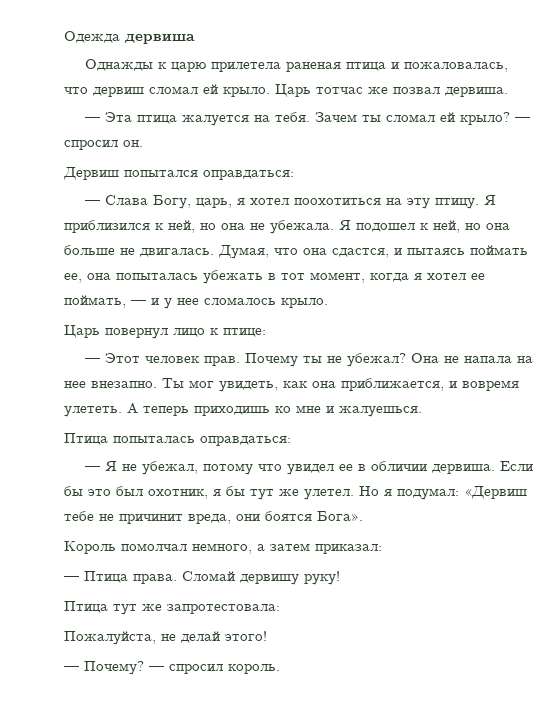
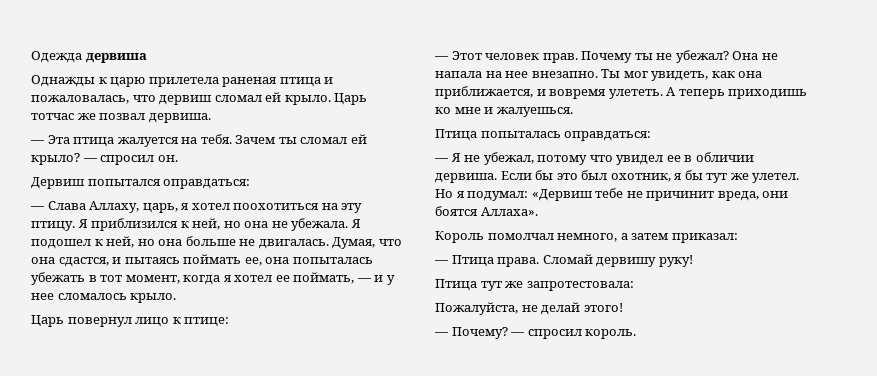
- — Слава Богу, царь, я хотел поохотиться на эту птицу.
+ — Слава Аллаху, царь, я хотел поохотиться на эту птицу.
- Но я подумал: «Дервиш тебе не причинит вреда, они боятся Бога».
+ Но я подумал: «Дервиш тебе не причинит вреда, они боятся Аллаха».

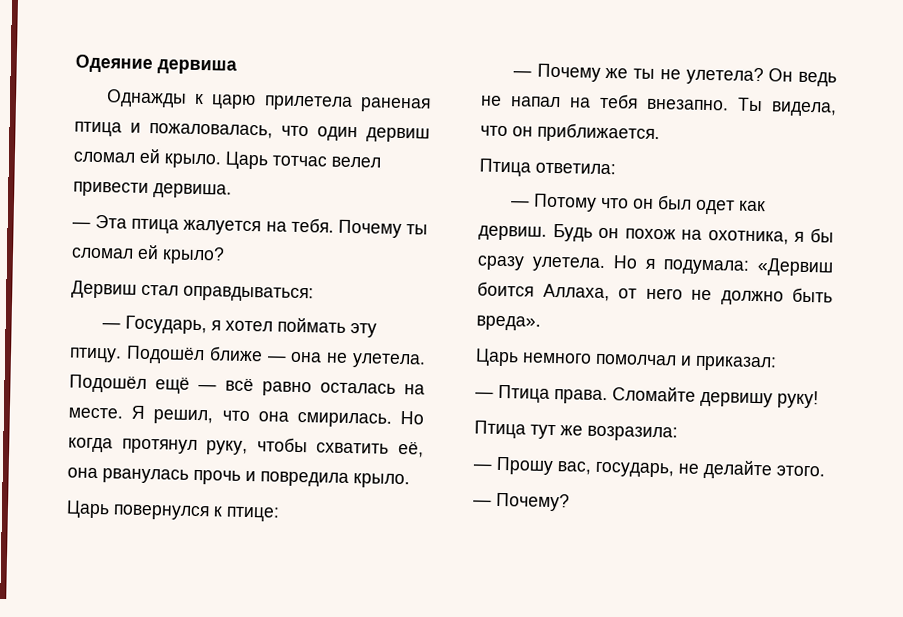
- Одежда дервиша
+ Одеяние дервиша
- Однажды к царю прилетела раненая птица и пожаловалась, что дервиш сломал ей крыло.
+ Однажды к царю прилетела раненая птица и пожаловалась, что один дервиш сломал ей крыло.
- Царь тотчас же позвал дервиша.
+ Царь тотчас велел привести дервиша.
- Зачем ты сломал ей крыло? — спросил он.
+ Почему ты сломал ей крыло?
- Дервиш попытался оправдаться:
- — Слава Аллаху, царь, я хотел поохотиться на эту птицу. Я приблизился к ней, но она не убежала. Я подошел к ней, но она больше не двигалась. Думая, что она сдастся, и пытаясь поймать ее, она попыталась убежать в тот момент, когда я хотел ее поймать, — и у нее сломалось крыло.
+ Дервиш стал оправдываться:
+ — Государь, я хотел поймать эту птицу. Подошёл ближе — она не улетела. Подошёл ещё — всё равно осталась на месте. Я решил, что она смирилась. Но когда протянул руку, чтобы схватить её, она рванулась прочь и повредила крыло.
- Царь повернул лицо к птице:
+ Царь повернулся к птице:
- — Этот человек прав. Почему ты не убежал? Она не напала на нее внезапно. Ты мог увидеть, как она приближается, и вовремя улететь. А теперь приходишь ко мне и жалуешься.
- Птица попыталась оправдаться:
- — Я не убежал, потому что увидел ее в обличии дервиша. Если бы это был охотник, я бы тут же улетел. Но я подумал: «Дервиш тебе не причинит вреда, они боятся Аллаха».
- Король помолчал немного, а затем приказал:
+ — Почему же ты не улетела? Он ведь не напал на тебя внезапно. Ты видела, что он приближается.
+ Птица ответила:
+ — Потому что он был одет как дервиш. Будь он похож на охотника, я бы сразу улетела. Но я подумала: «Дервиш боится Аллаха, от него не должно быть вреда».
+ Царь немного помолчал и приказал:
- Сломай дервишу руку!
+ Сломайте дервишу руку!
- Птица тут же запротестовала:
- Пожалуйста, не делай этого!
+ Птица тут же возразила:
+ — Прошу вас, государь, не делайте этого.
- — спросил король.

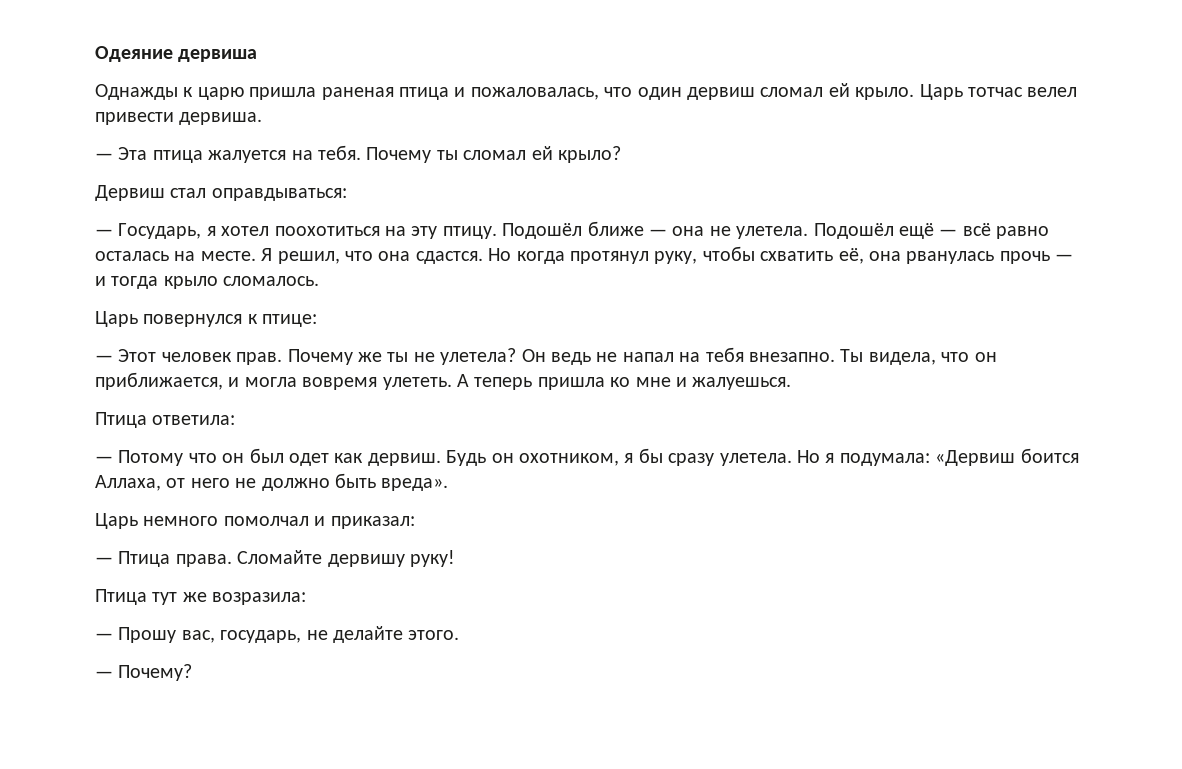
- Однажды к царю прилетела раненая птица и пожаловалась, что один дервиш сломал ей крыло.
+ Однажды к царю пришла раненая птица и пожаловалась, что один дервиш сломал ей крыло.
- — Государь, я хотел поймать эту птицу.
+ — Государь, я хотел поохотиться на эту птицу.
- Я решил, что она смирилась.
+ Я решил, что она сдастся.
- Но когда протянул руку, чтобы схватить её, она рванулась прочь и повредила крыло.
+ Но когда протянул руку, чтобы схватить её, она рванулась прочь — и тогда крыло сломалось.
- — Почему же ты не улетела?
+ — Этот человек прав. Почему же ты не улетела?
- Ты видела, что он приближается.
+ Ты видела, что он приближается, и могла вовремя улететь. А теперь пришла ко мне и жалуешься.
- Будь он похож на охотника, я бы сразу улетела.
+ Будь он охотником, я бы сразу улетела.

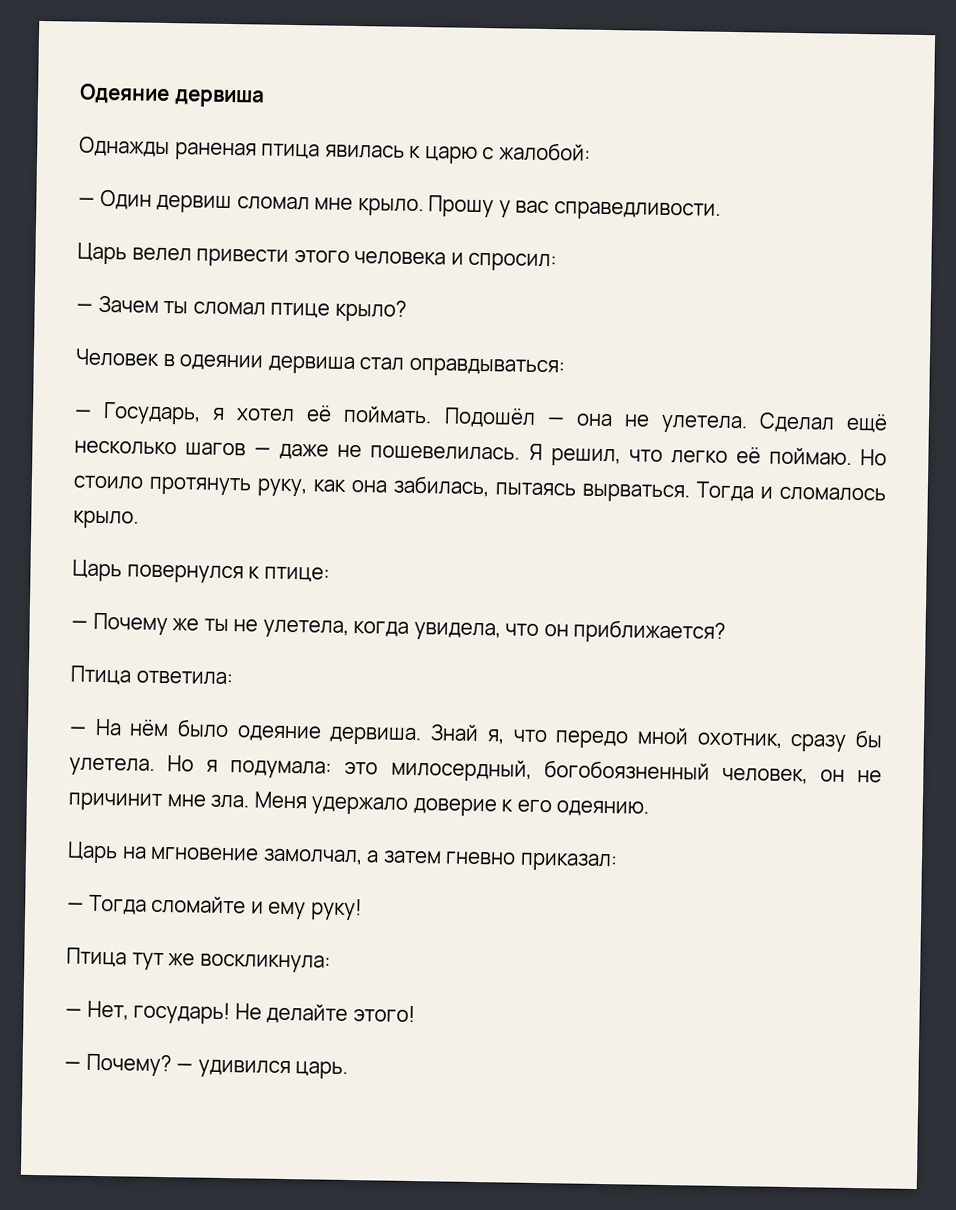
- Однажды к царю пришла раненая птица и пожаловалась, что один дервиш сломал ей крыло. Царь тотчас велел привести дервиша.
- — Эта птица жалуется на тебя. Почему ты сломал ей крыло?
+ Однажды раненая птица явилась к царю с жалобой:
+ — Один дервиш сломал мне крыло. Прошу у вас справедливости.
+ Царь велел привести этого человека и спросил:
+ — Зачем ты сломал птице крыло?
- Дервиш стал оправдываться:
+ Человек в одеянии дервиша стал оправдываться:
- — Государь, я хотел поохотиться на эту птицу. Подошёл ближе — она не улетела. Подошёл ещё — всё равно осталась на месте. Я решил, что она сдастся. Но когда протянул руку, чтобы схватить её, она рванулась прочь — и тогда крыло сломалось.
+ — Государь, я хотел её поймать. Подошёл — она не улетела. Сделал ещё несколько шагов — даже не пошевелилась. Я решил, что легко её поймаю. Но стоило протянуть руку, как она забилась, пытаясь вырваться. Тогда и сломалось крыло.
- — Этот человек прав. Почему же ты не улетела? Он ведь не напал на тебя внезапно. Ты видела, что он приближается, и могла вовремя улететь. А теперь пришла ко мне и жалуешься.
+ — Почему же ты не улетела, когда увидела, что он приближается?
  Птица ответила:
- — Потому что он был одет как дервиш. Будь он охотником, я бы сразу улетела. Но я подумала: «Дервиш боится Аллаха, от него не должно быть вреда».
- Царь немного помолчал и приказал:
- — Птица права. Сломайте дервишу руку!
+ — На нём было одеяние дервиша. Знай я, что передо мной охотник, сразу бы улетела. Но я подумала: это милосердный, богобоязненный человек, он не причинит мне зла. Меня удержало доверие к его одеянию.
+ Царь на мгновение замолчал, а затем гневно приказал:
+ — Тогда сломайте и ему руку!
- Птица тут же возразила:
- — Прошу вас, государь, не делайте этого.
+ Птица тут же воскликнула:
+ — Нет, государь! Не делайте этого!
+ — удивился царь.

